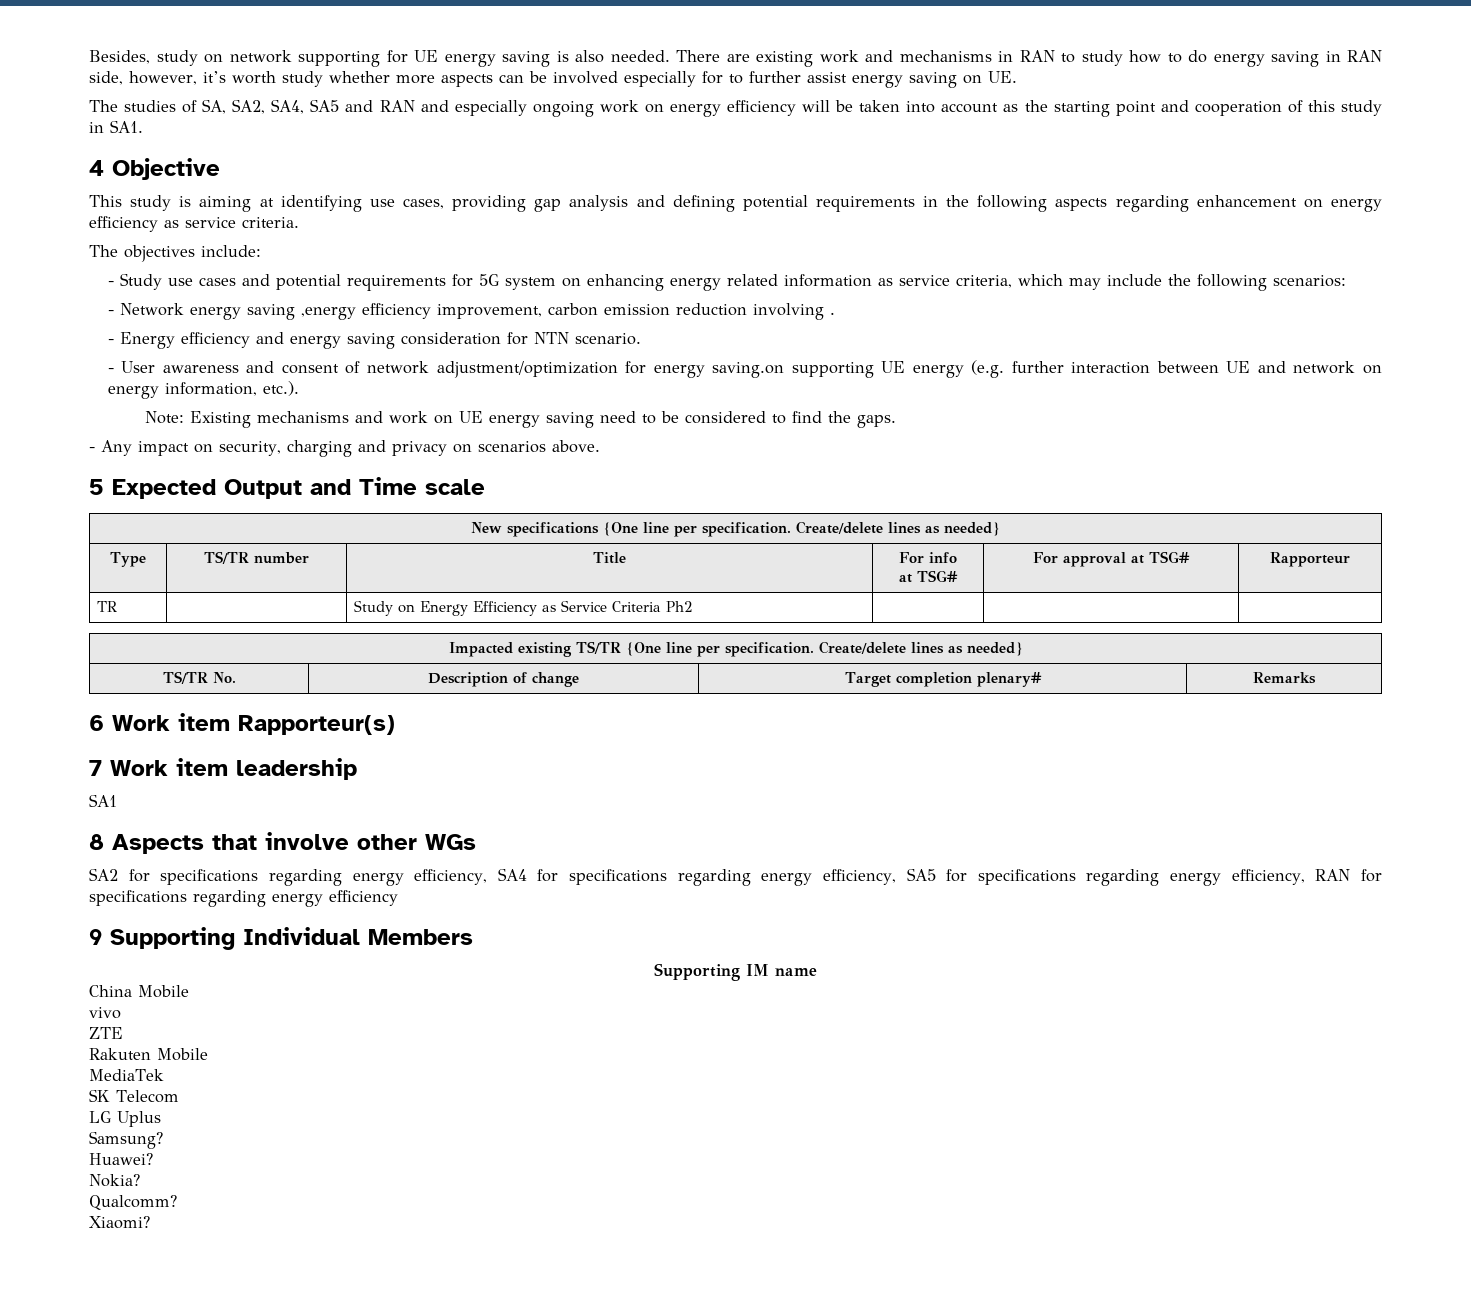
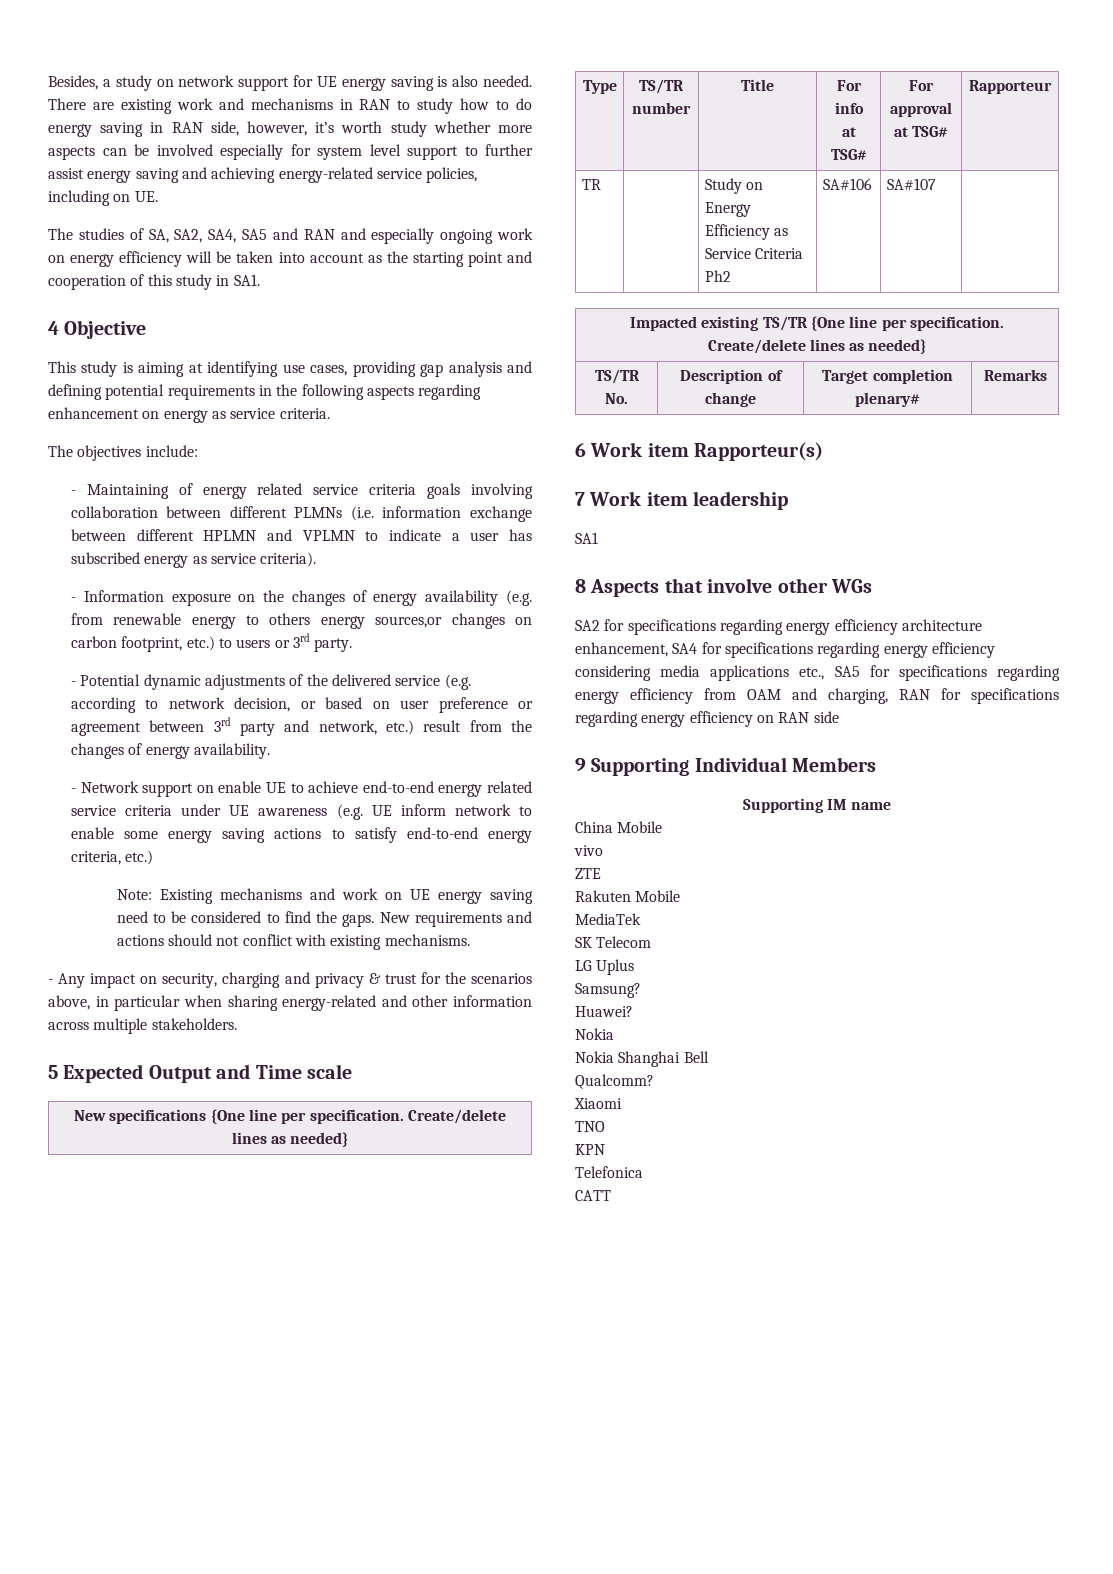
- Besides, study on network supporting for UE energy saving is also needed.
+ Besides, a study on network support for UE energy saving is also needed.
- There are existing work and mechanisms in RAN to study how to do energy saving in RAN side, however, it’s worth study whether more aspects can be involved especially for to further assist energy saving on UE.
+ There are existing work and mechanisms in RAN to study how to do energy saving in RAN side, however, it’s worth study whether more aspects can be involved especially for system level support to further assist energy saving and achieving energy-related service policies, including on UE.
- This study is aiming at identifying use cases, providing gap analysis and defining potential requirements in the following aspects regarding enhancement on energy efficiency as service criteria.
+ This study is aiming at identifying use cases, providing gap analysis and defining potential requirements in the following aspects regarding enhancement on energy as service criteria.
- - Study use cases and potential requirements for 5G system on enhancing energy related information as service criteria, which may include the following scenarios:
- - Network energy saving ,energy efficiency improvement, carbon emission reduction involving .
- - Energy efficiency and energy saving consideration for NTN scenario.
- - User awareness and consent of network adjustment/optimization for energy saving.on supporting UE energy (e.g. further interaction between UE and network on energy information, etc.).
+ - Maintaining of energy related service criteria goals involving collaboration between different PLMNs (i.e. information exchange between different HPLMN and VPLMN to indicate a user has subscribed energy as service criteria).
+ - Information exposure on the changes of energy availability (e.g. from renewable energy to others energy sources,or changes on carbon footprint, etc.) to users or 3rd party.
+ - Potential dynamic adjustments of the delivered service (e.g. according to network decision, or based on user preference or agreement between 3rd party and network, etc.) result from the changes of energy availability.
+ - Network support on enable UE to achieve end-to-end energy related service criteria under UE awareness (e.g. UE inform network to enable some energy saving actions to satisfy end-to-end energy criteria, etc.)
+ New requirements and actions should not conflict with existing mechanisms.
- - Any impact on security, charging and privacy on scenarios above.
+ - Any impact on security, charging and privacy & trust for the scenarios above, in particular when sharing energy-related and other information across multiple stakeholders.
- TR | | Study on Energy Efficiency as Service Criteria Ph2 | | |
+ TR | | Study on Energy Efficiency as Service Criteria Ph2 | SA#106 | SA#107 |
- SA2 for specifications regarding energy efficiency, SA4 for specifications regarding energy efficiency, SA5 for specifications regarding energy efficiency, RAN for specifications regarding energy efficiency
+ SA2 for specifications regarding energy efficiency architecture enhancement, SA4 for specifications regarding energy efficiency considering media applications etc., SA5 for specifications regarding energy efficiency from OAM and charging, RAN for specifications regarding energy efficiency on RAN side
  Huawei?
- Nokia?
+ Nokia
+ Nokia Shanghai Bell
  Qualcomm?
- Xiaomi?
+ Xiaomi
+ TNO
+ KPN
+ Telefonica
+ CATT

